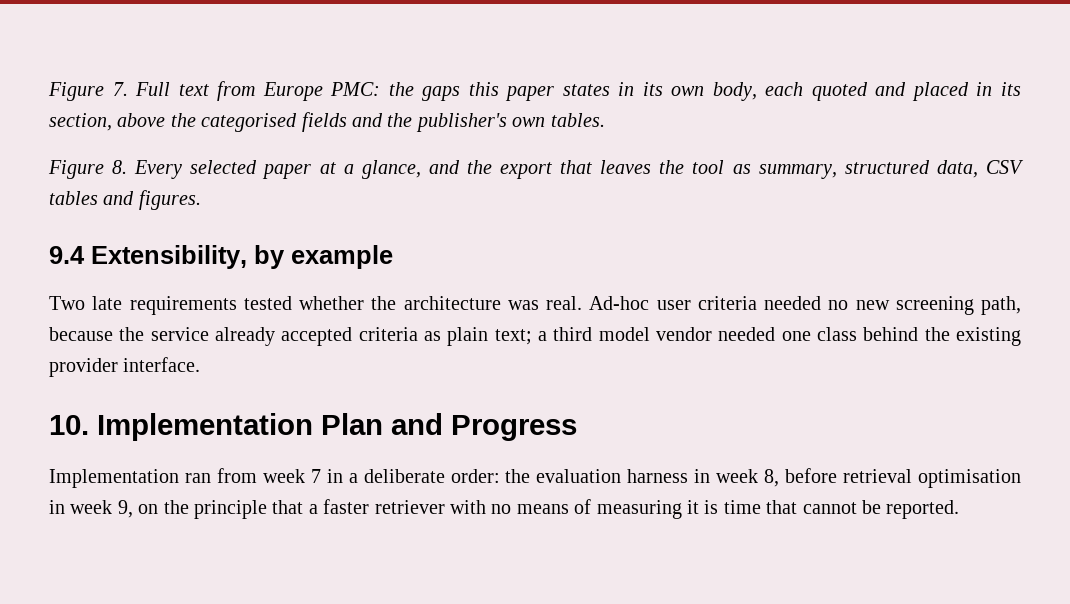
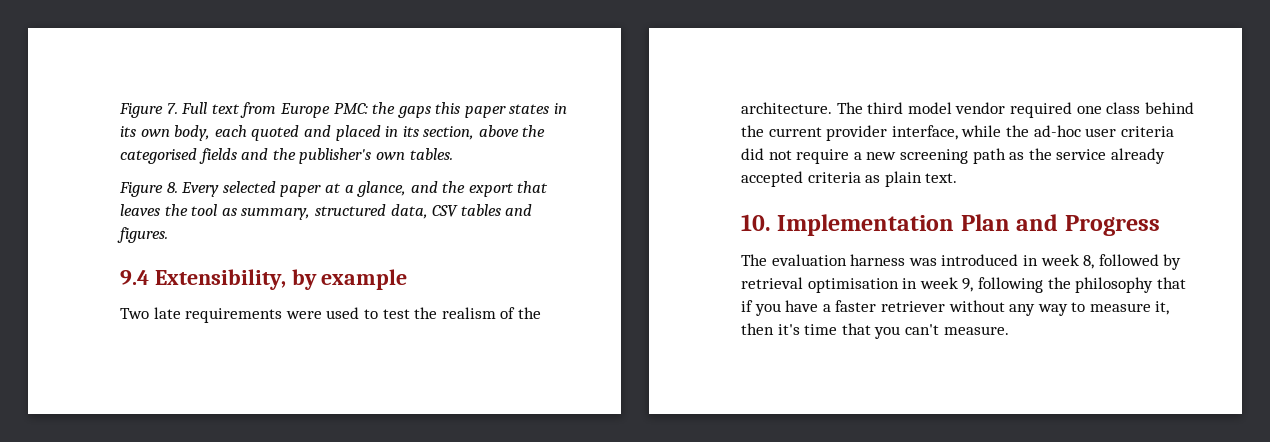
- Two late requirements tested whether the architecture was real. Ad-hoc user criteria needed no new screening path, because the service already accepted criteria as plain text; a third model vendor needed one class behind the existing provider interface.
+ Two late requirements were used to test the realism of the architecture. The third model vendor required one class behind the current provider interface, while the ad-hoc user criteria did not require a new screening path as the service already accepted criteria as plain text.
- Implementation ran from week 7 in a deliberate order: the evaluation harness in week 8, before retrieval optimisation in week 9, on the principle that a faster retriever with no means of measuring it is time that cannot be reported.
+ The evaluation harness was introduced in week 8, followed by retrieval optimisation in week 9, following the philosophy that if you have a faster retriever without any way to measure it, then it's time that you can't measure.

